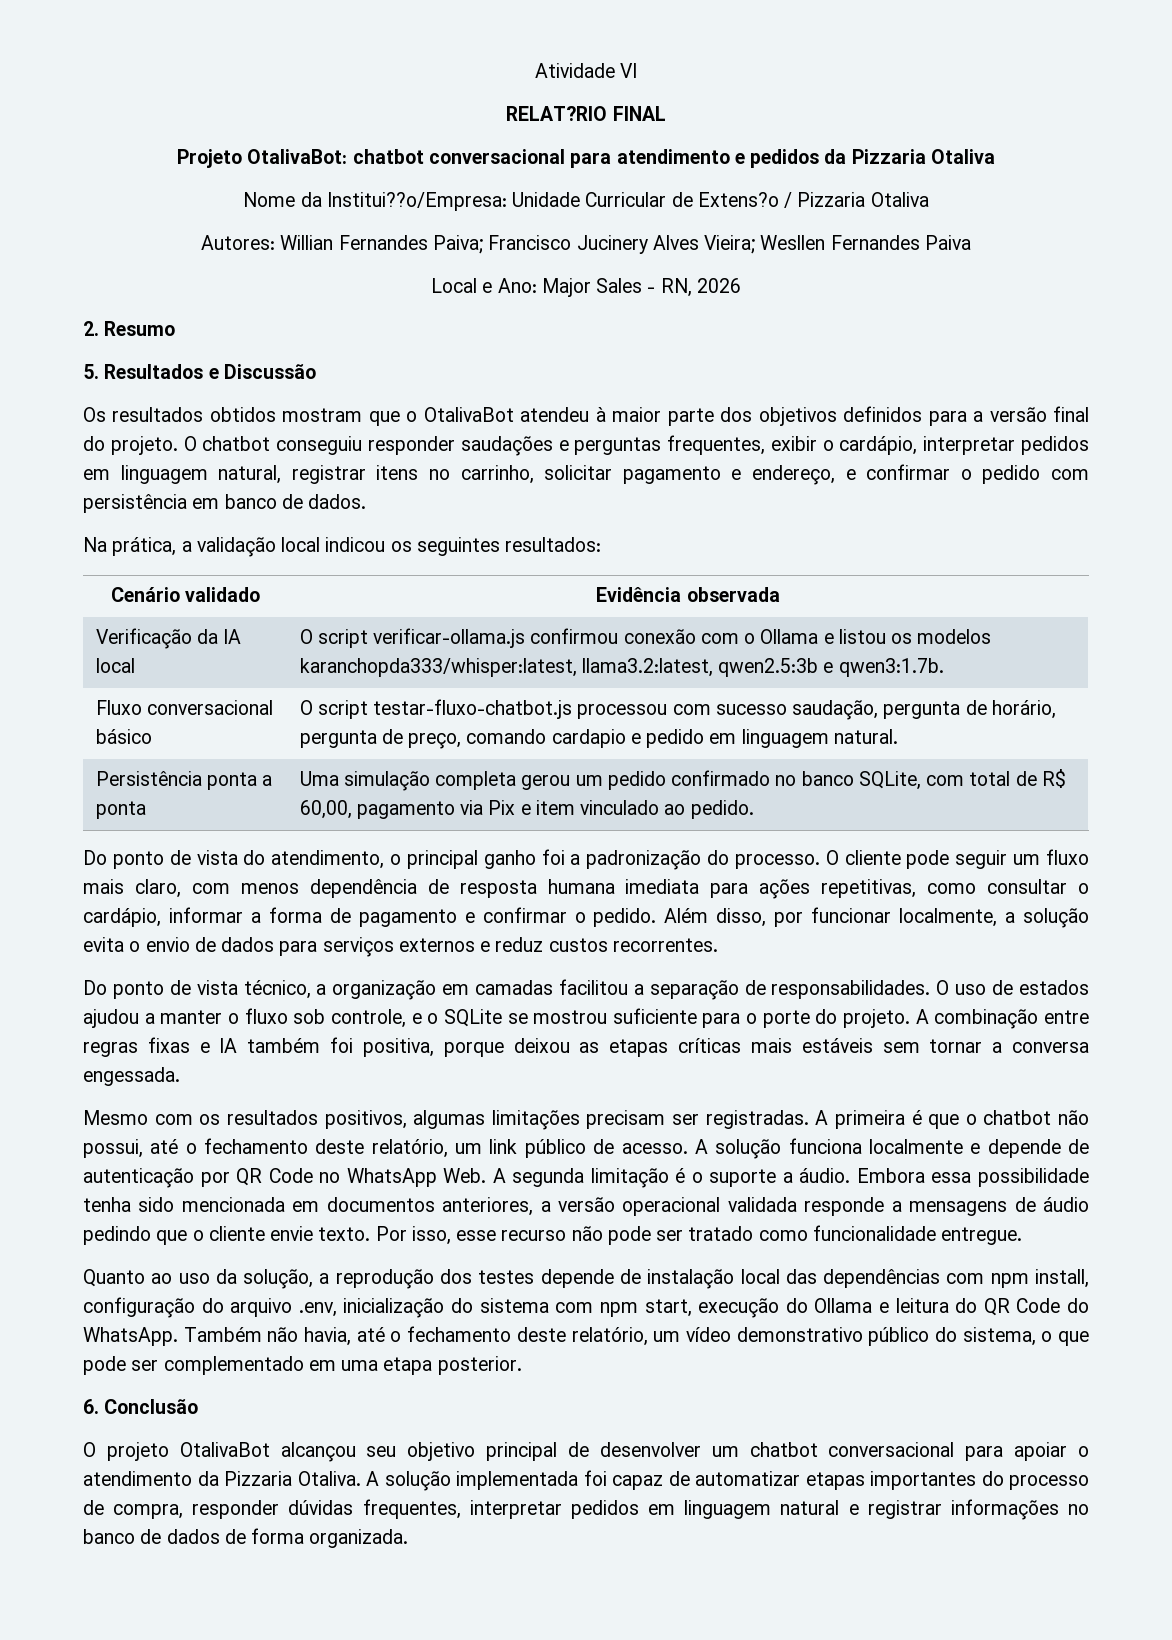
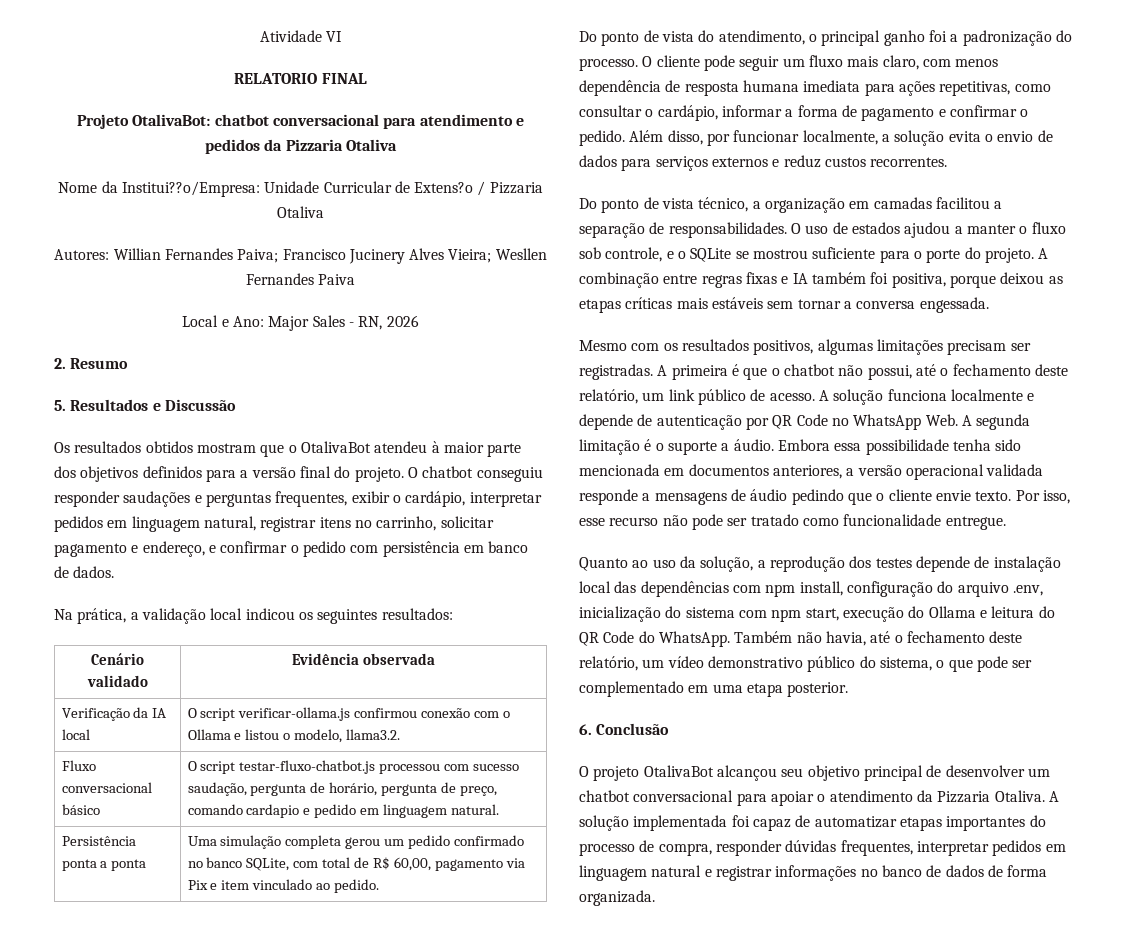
- RELAT?RIO FINAL
+ RELATORIO FINAL
- Verificação da IA local | O script verificar-ollama.js confirmou conexão com o Ollama e listou os modelos karanchopda333/whisper:latest, llama3.2:latest, qwen2.5:3b e qwen3:1.7b.
+ Verificação da IA local | O script verificar-ollama.js confirmou conexão com o Ollama e listou o modelo, llama3.2.

